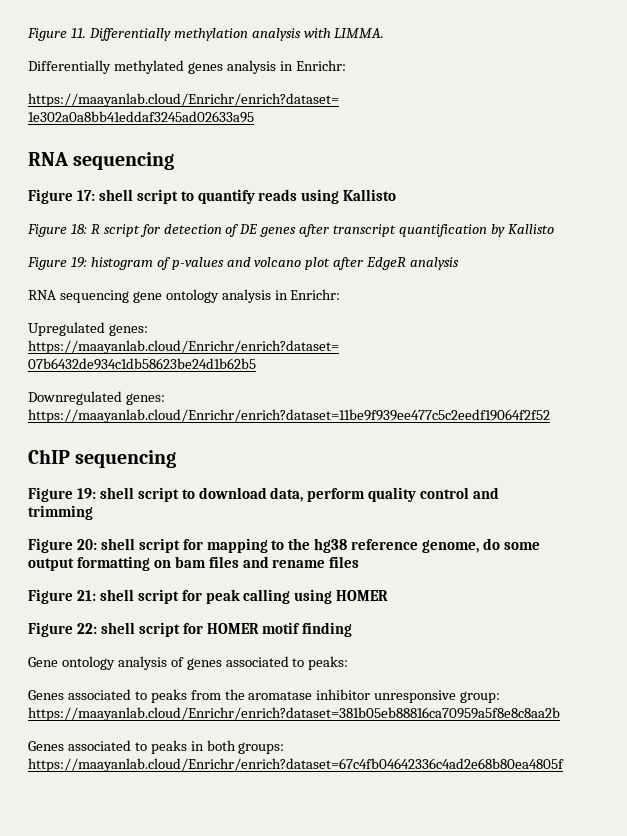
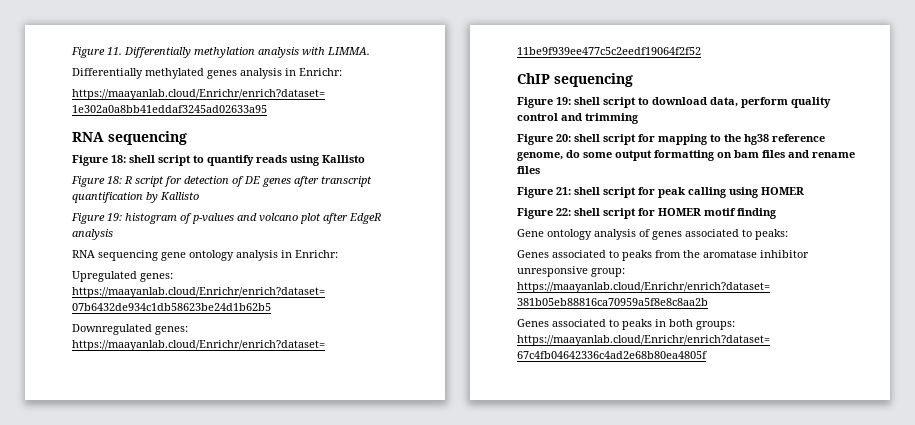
- Figure 17: shell script to quantify reads using Kallisto
+ Figure 18: shell script to quantify reads using Kallisto

